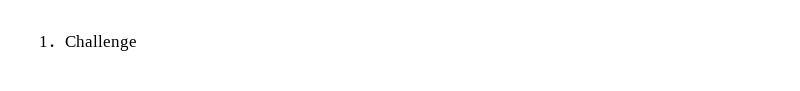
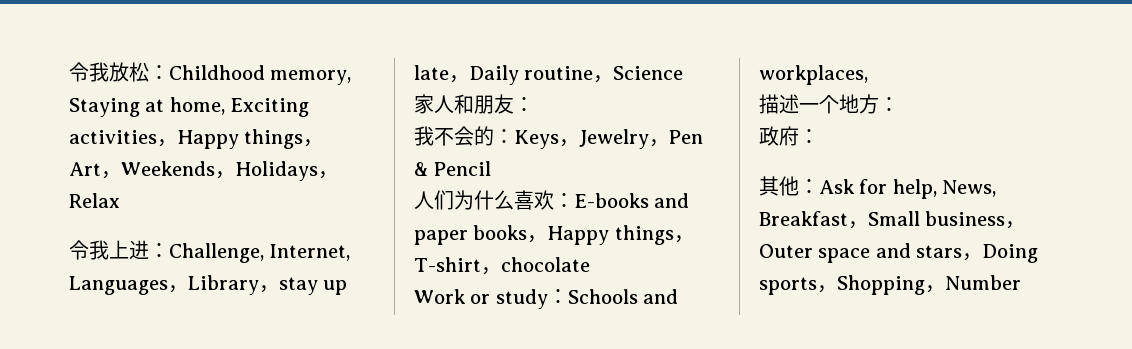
- 1．Challenge
+ 令我放松：Childhood memory, Staying at home, Exciting activities，Happy things，Art，Weekends，Holidays，Relax
+ 令我上进：Challenge, Internet, Languages，Library，stay up late，Daily routine，Science
+ 家人和朋友：
+ 我不会的：Keys，Jewelry，Pen & Pencil
+ 人们为什么喜欢：E-books and paper books，Happy things，T-shirt，chocolate
+ Work or study：Schools and workplaces,
+ 描述一个地方：
+ 政府：
+ 其他：Ask for help, News, Breakfast，Small business，Outer space and stars，Doing sports，Shopping，Number

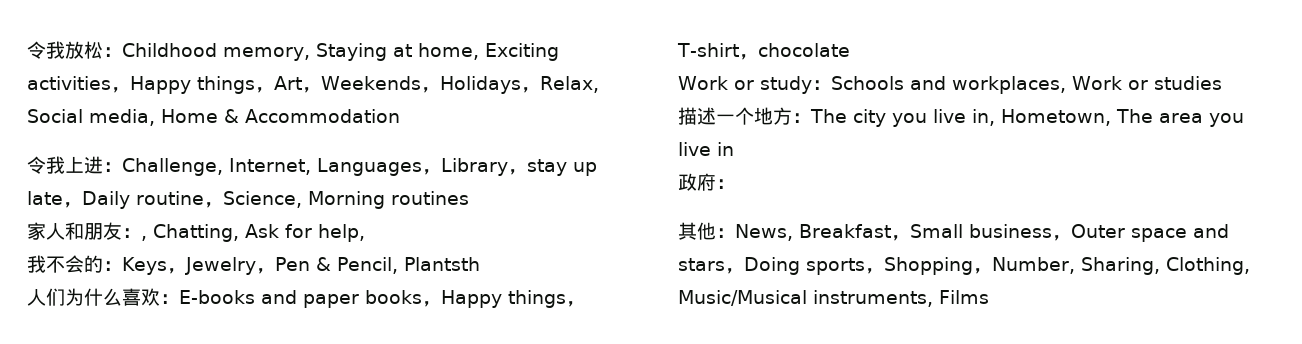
- 令我放松：Childhood memory, Staying at home, Exciting activities，Happy things，Art，Weekends，Holidays，Relax
+ 令我放松：Childhood memory, Staying at home, Exciting activities，Happy things，Art，Weekends，Holidays，Relax, Social media, Home & Accommodation
- 令我上进：Challenge, Internet, Languages，Library，stay up late，Daily routine，Science
+ 令我上进：Challenge, Internet, Languages，Library，stay up late，Daily routine，Science, Morning routines
- 家人和朋友：
+ 家人和朋友：, Chatting, Ask for help,
- 我不会的：Keys，Jewelry，Pen & Pencil
+ 我不会的：Keys，Jewelry，Pen & Pencil, Plantsth
- Work or study：Schools and workplaces,
+ Work or study：Schools and workplaces, Work or studies
- 描述一个地方：
+ 描述一个地方：The city you live in, Hometown, The area you live in
- 其他：Ask for help, News, Breakfast，Small business，Outer space and stars，Doing sports，Shopping，Number
+ 其他：News, Breakfast，Small business，Outer space and stars，Doing sports，Shopping，Number, Sharing, Clothing, Music/Musical instruments, Films

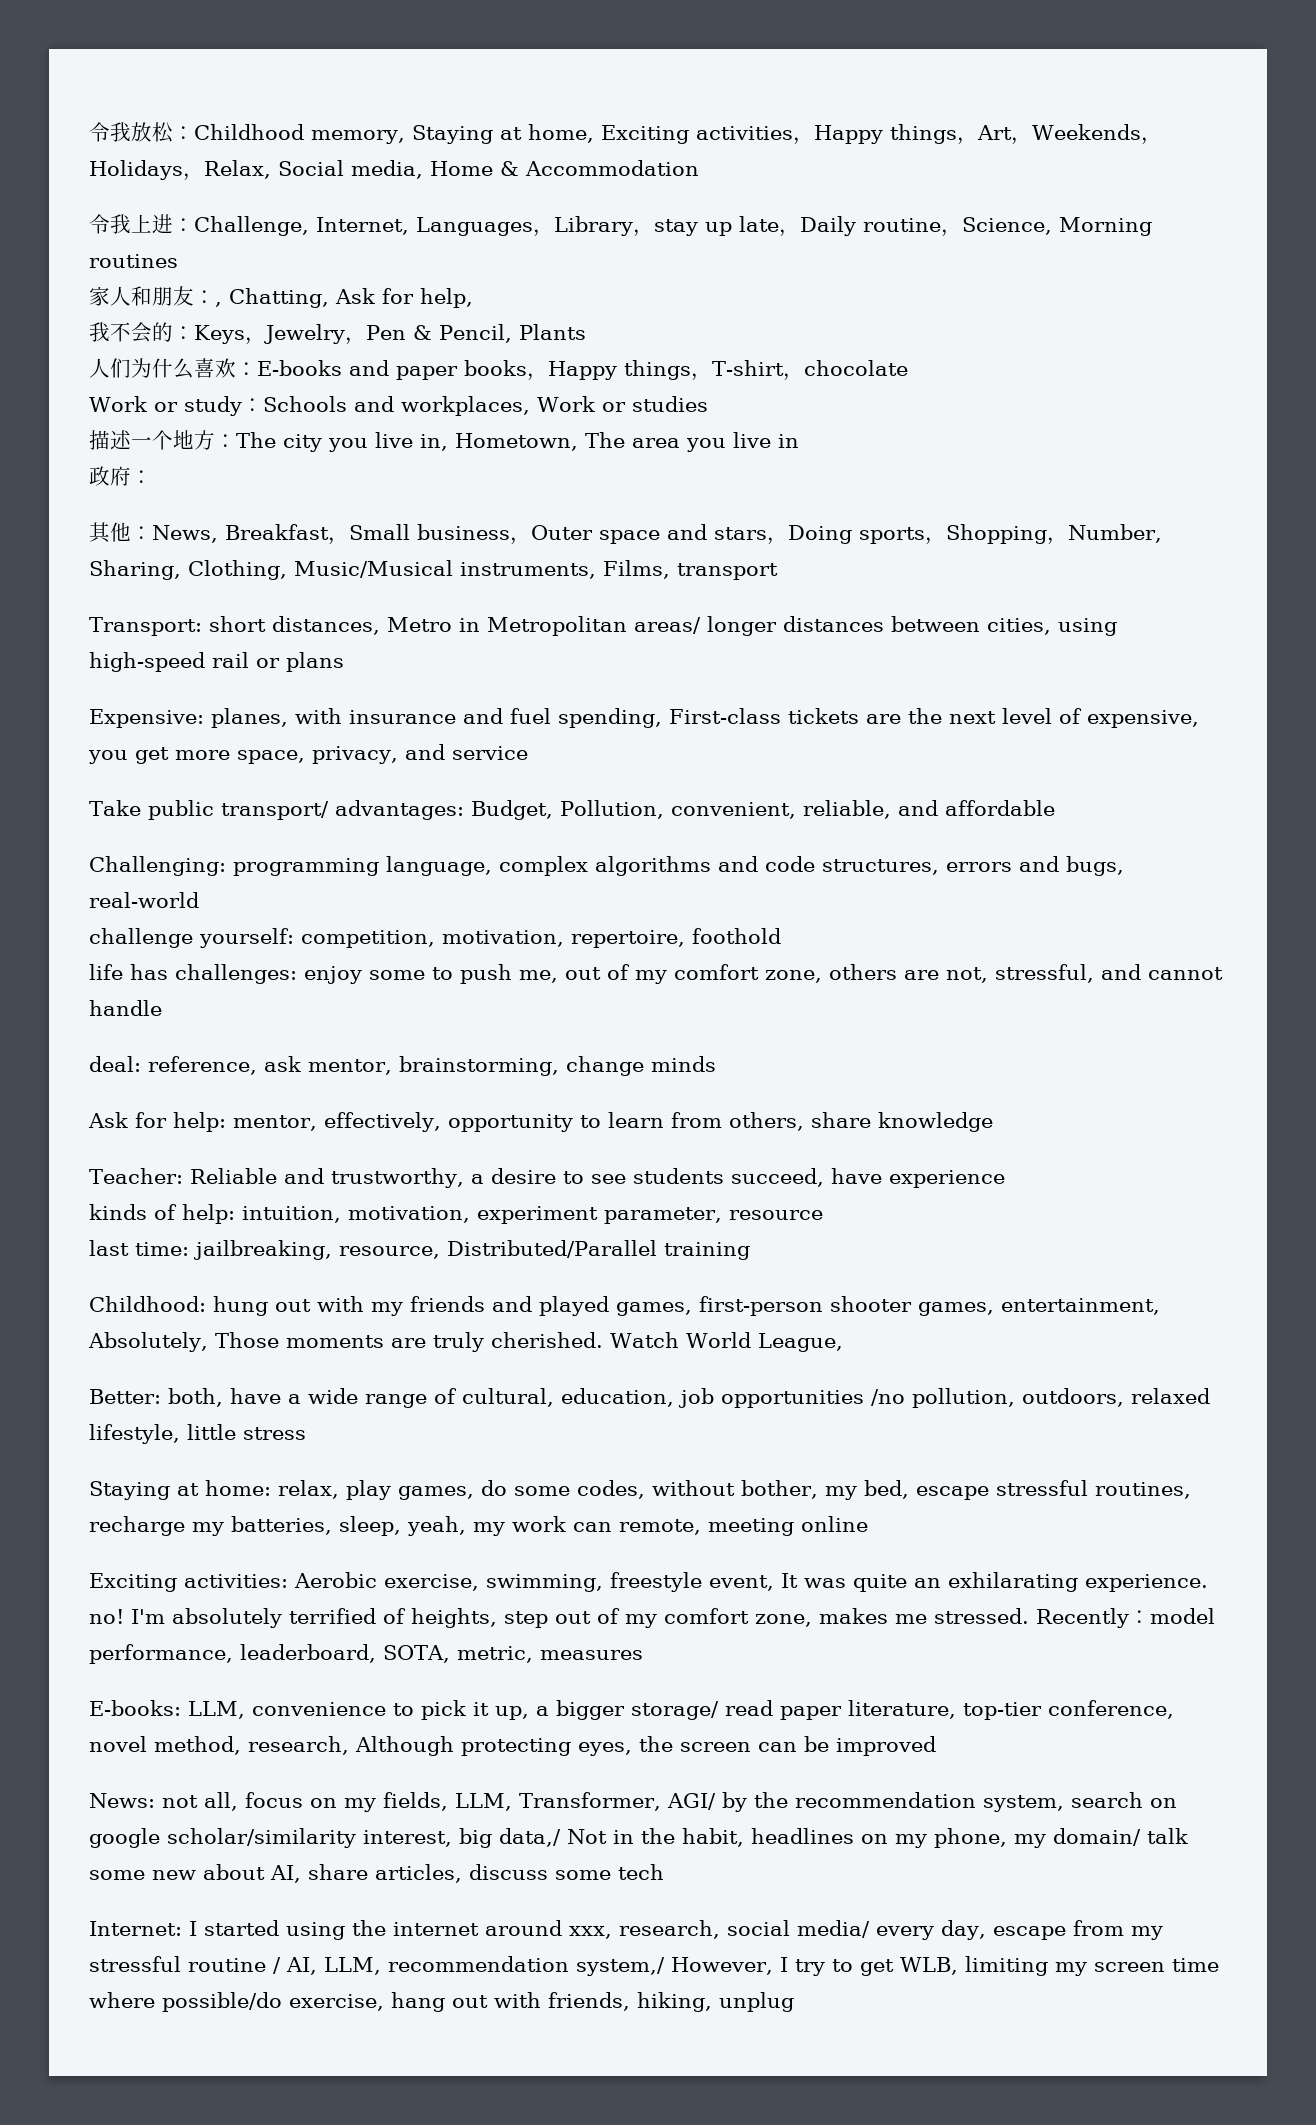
- 我不会的：Keys，Jewelry，Pen & Pencil, Plantsth
+ 我不会的：Keys，Jewelry，Pen & Pencil, Plants
- 其他：News, Breakfast，Small business，Outer space and stars，Doing sports，Shopping，Number, Sharing, Clothing, Music/Musical instruments, Films
+ 其他：News, Breakfast，Small business，Outer space and stars，Doing sports，Shopping，Number, Sharing, Clothing, Music/Musical instruments, Films, transport
+ Transport: short distances, Metro in Metropolitan areas/ longer distances between cities, using high-speed rail or plans
+ Expensive: planes, with insurance and fuel spending, First-class tickets are the next level of expensive, you get more space, privacy, and service
+ Take public transport/ advantages: Budget, Pollution, convenient, reliable, and affordable
+ Challenging: programming language, complex algorithms and code structures, errors and bugs, real-world
+ challenge yourself: competition, motivation, repertoire, foothold
+ life has challenges: enjoy some to push me, out of my comfort zone, others are not, stressful, and cannot handle
+ deal: reference, ask mentor, brainstorming, change minds
+ Ask for help: mentor, effectively, opportunity to learn from others, share knowledge
+ Teacher: Reliable and trustworthy, a desire to see students succeed, have experience
+ kinds of help: intuition, motivation, experiment parameter, resource
+ last time: jailbreaking, resource, Distributed/Parallel training
+ Childhood: hung out with my friends and played games, first-person shooter games, entertainment, Absolutely, Those moments are truly cherished. Watch World League,
+ Better: both, have a wide range of cultural, education, job opportunities /no pollution, outdoors, relaxed lifestyle, little stress
+ Staying at home: relax, play games, do some codes, without bother, my bed, escape stressful routines, recharge my batteries, sleep, yeah, my work can remote, meeting online
+ Exciting activities: Aerobic exercise, swimming, freestyle event, It was quite an exhilarating experience. no! I'm absolutely terrified of heights, step out of my comfort zone, makes me stressed. Recently：model performance, leaderboard, SOTA, metric, measures
+ E-books: LLM, convenience to pick it up, a bigger storage/ read paper literature, top-tier conference, novel method, research, Although protecting eyes, the screen can be improved
+ News: not all, focus on my fields, LLM, Transformer, AGI/ by the recommendation system, search on google scholar/similarity interest, big data,/ Not in the habit, headlines on my phone, my domain/ talk some new about AI, share articles, discuss some tech
+ Internet: I started using the internet around xxx, research, social media/ every day, escape from my stressful routine / AI, LLM, recommendation system,/ However, I try to get WLB, limiting my screen time where possible/do exercise, hang out with friends, hiking, unplug

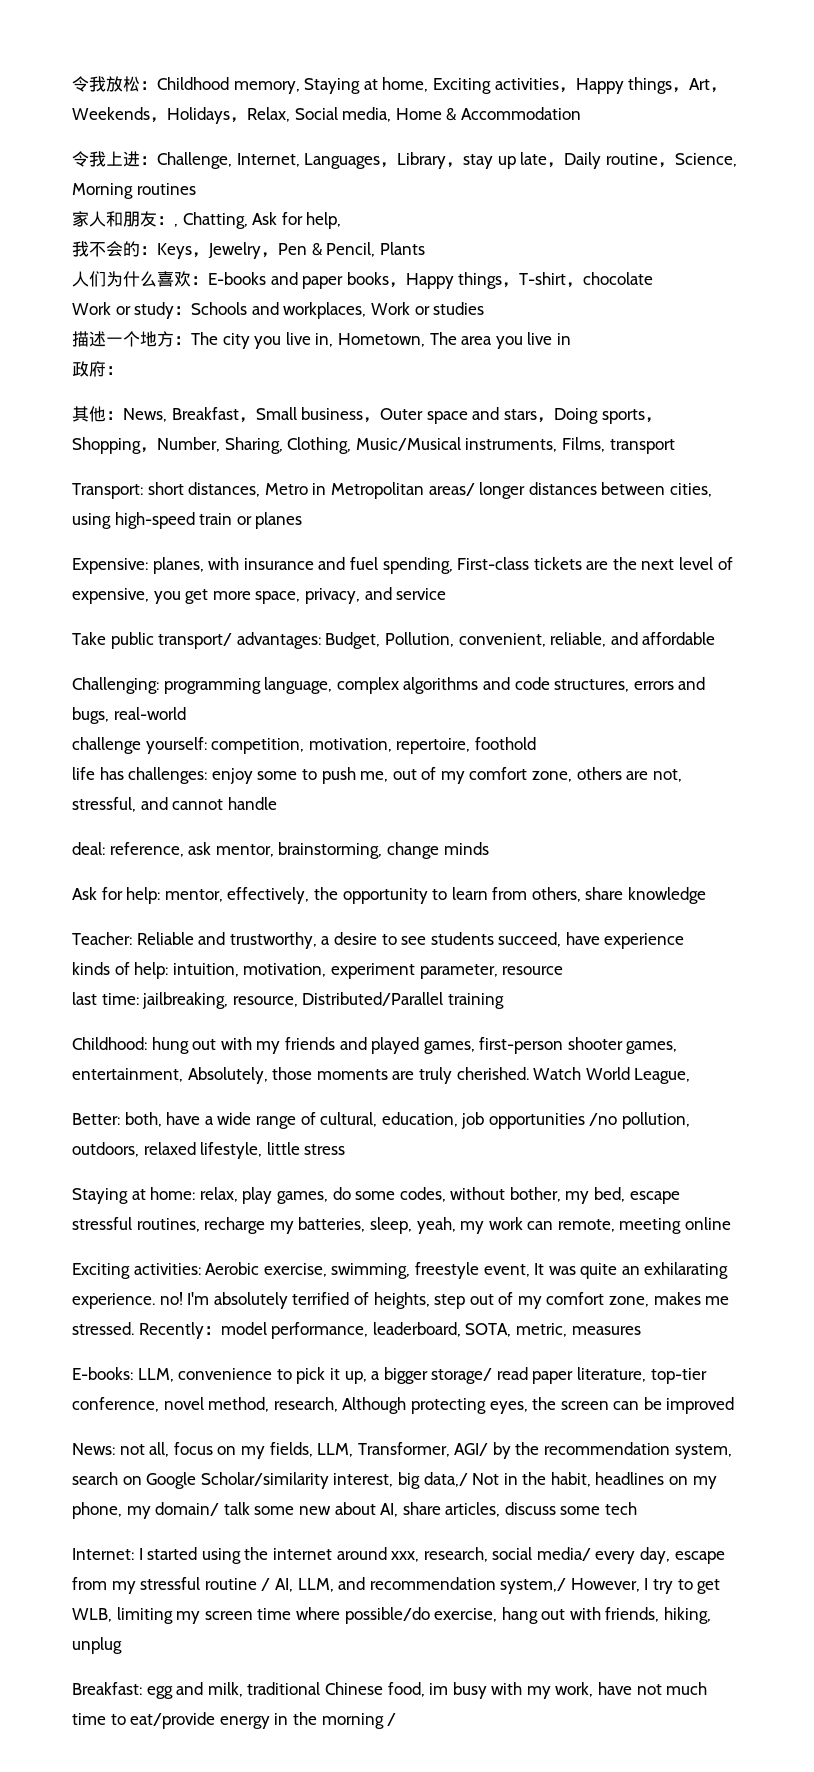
- Transport: short distances, Metro in Metropolitan areas/ longer distances between cities, using high-speed rail or plans
+ Transport: short distances, Metro in Metropolitan areas/ longer distances between cities, using high-speed train or planes
- Ask for help: mentor, effectively, opportunity to learn from others, share knowledge
+ Ask for help: mentor, effectively, the opportunity to learn from others, share knowledge
- Childhood: hung out with my friends and played games, first-person shooter games, entertainment, Absolutely, Those moments are truly cherished.
+ Childhood: hung out with my friends and played games, first-person shooter games, entertainment, Absolutely, those moments are truly cherished.
- News: not all, focus on my fields, LLM, Transformer, AGI/ by the recommendation system, search on google scholar/similarity interest, big data,/ Not in the habit, headlines on my phone, my domain/ talk some new about AI, share articles, discuss some tech
+ News: not all, focus on my fields, LLM, Transformer, AGI/ by the recommendation system, search on Google Scholar/similarity interest, big data,/ Not in the habit, headlines on my phone, my domain/ talk some new about AI, share articles, discuss some tech
- Internet: I started using the internet around xxx, research, social media/ every day, escape from my stressful routine / AI, LLM, recommendation system,/ However, I try to get WLB, limiting my screen time where possible/do exercise, hang out with friends, hiking, unplug
+ Internet: I started using the internet around xxx, research, social media/ every day, escape from my stressful routine / AI, LLM, and recommendation system,/ However, I try to get WLB, limiting my screen time where possible/do exercise, hang out with friends, hiking, unplug
+ Breakfast: egg and milk, traditional Chinese food, im busy with my work, have not much time to eat/provide energy in the morning /

